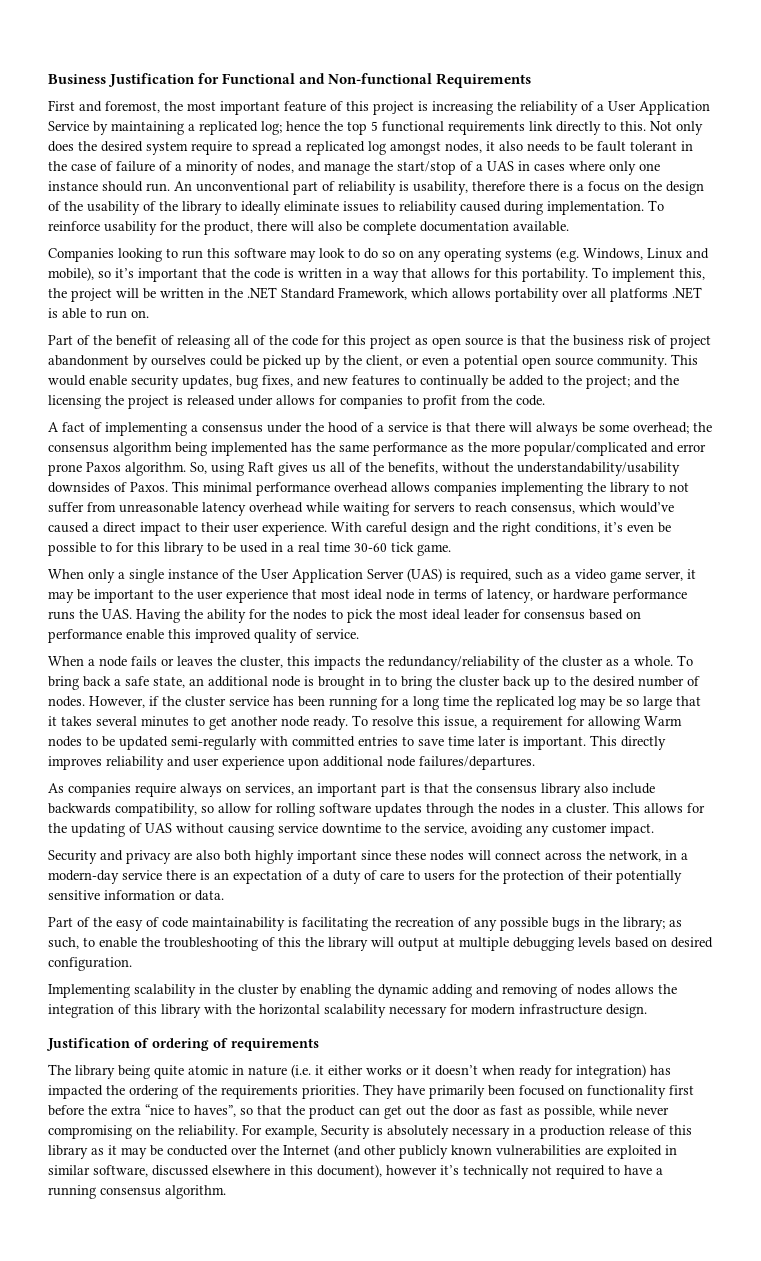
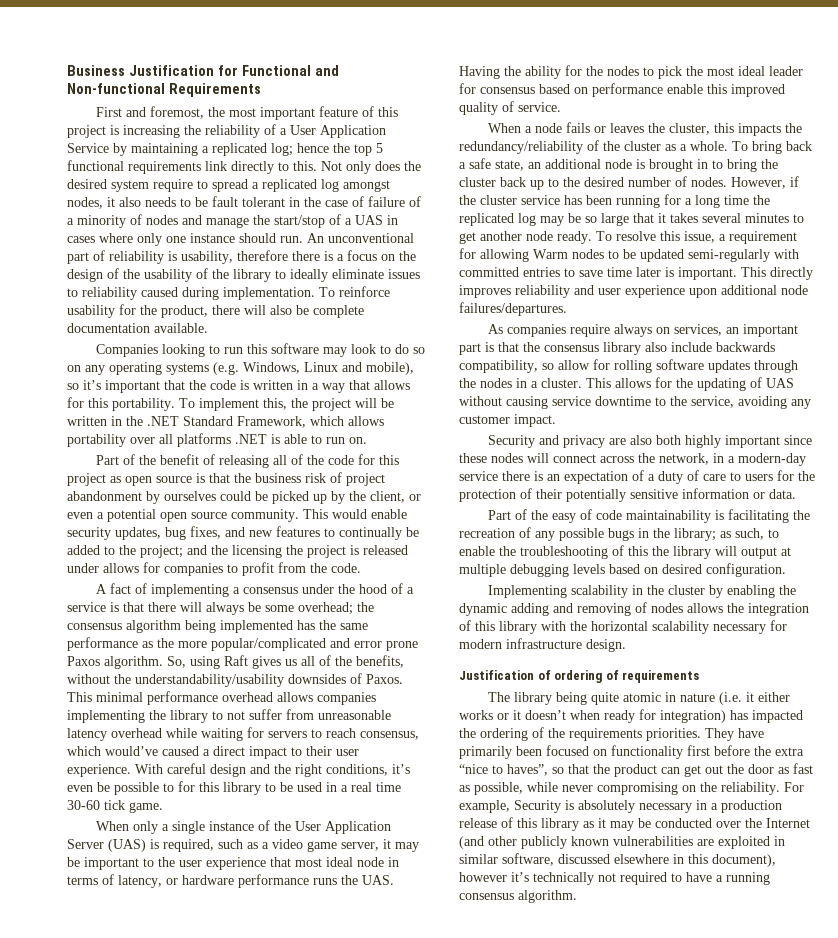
- Not only does the desired system require to spread a replicated log amongst nodes, it also needs to be fault tolerant in the case of failure of a minority of nodes, and manage the start/stop of a UAS in cases where only one instance should run.
+ Not only does the desired system require to spread a replicated log amongst nodes, it also needs to be fault tolerant in the case of failure of a minority of nodes and manage the start/stop of a UAS in cases where only one instance should run.

